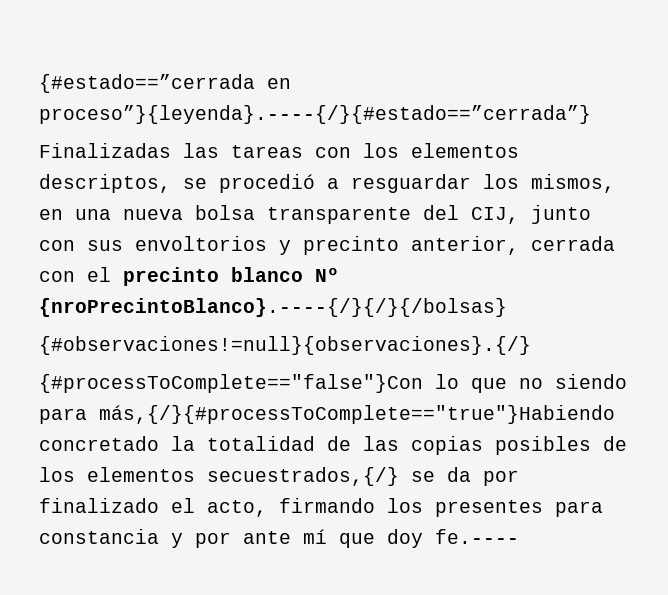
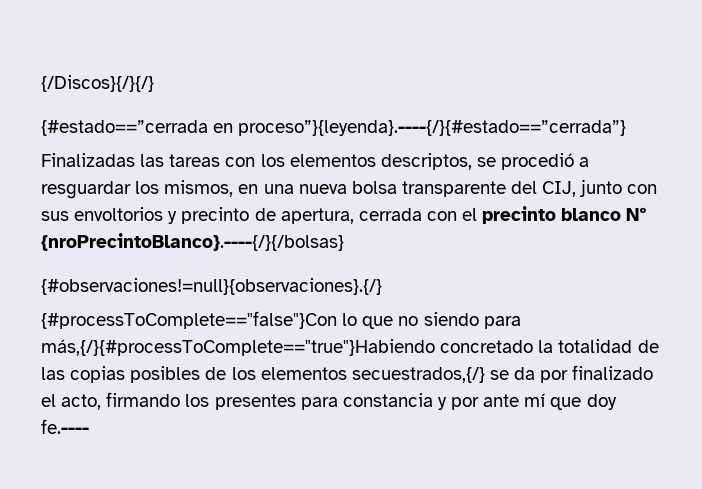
+ {/Discos}{/}{/}
- Finalizadas las tareas con los elementos descriptos, se procedió a resguardar los mismos, en una nueva bolsa transparente del CIJ, junto con sus envoltorios y precinto anterior, cerrada con el precinto blanco Nº {nroPrecintoBlanco}.----{/}{/}{/bolsas}
+ Finalizadas las tareas con los elementos descriptos, se procedió a resguardar los mismos, en una nueva bolsa transparente del CIJ, junto con sus envoltorios y precinto de apertura, cerrada con el precinto blanco Nº {nroPrecintoBlanco}.----{/}{/bolsas}

